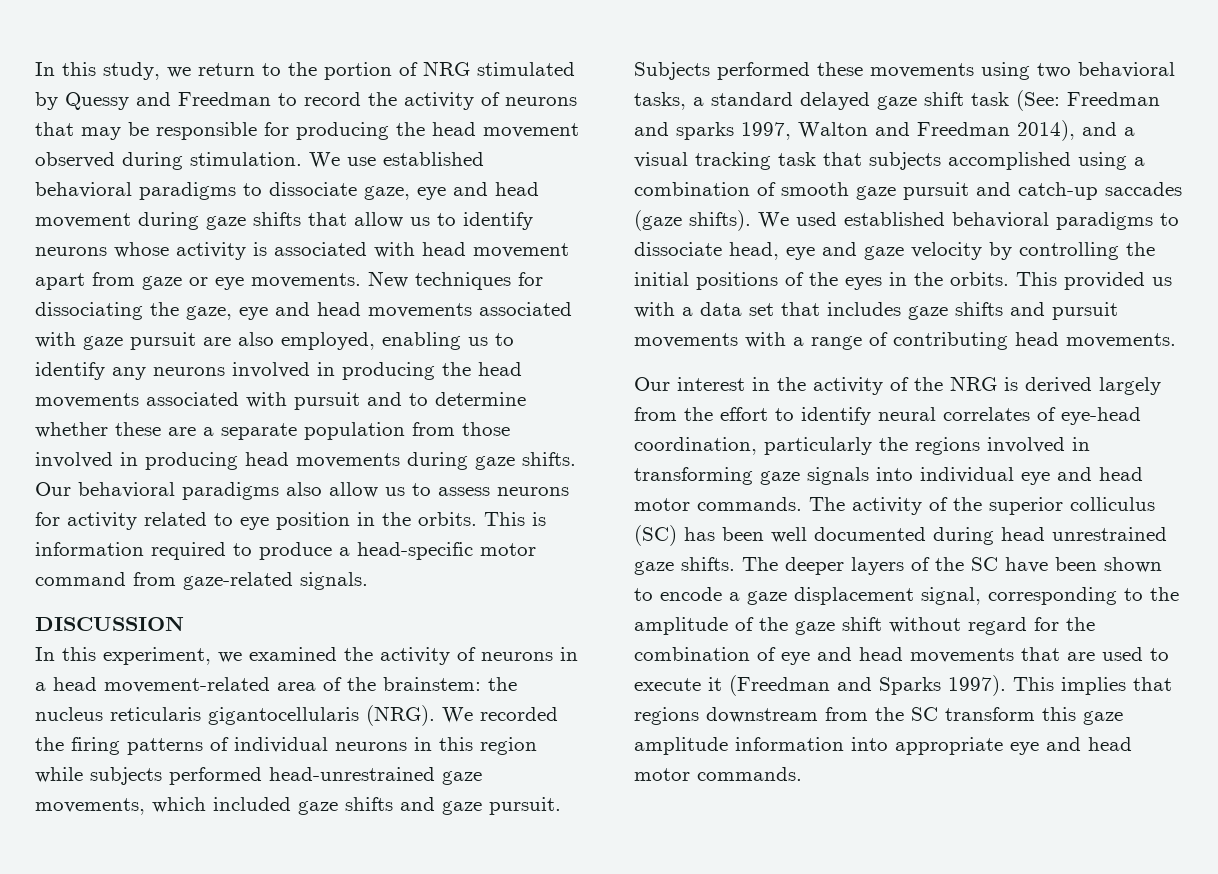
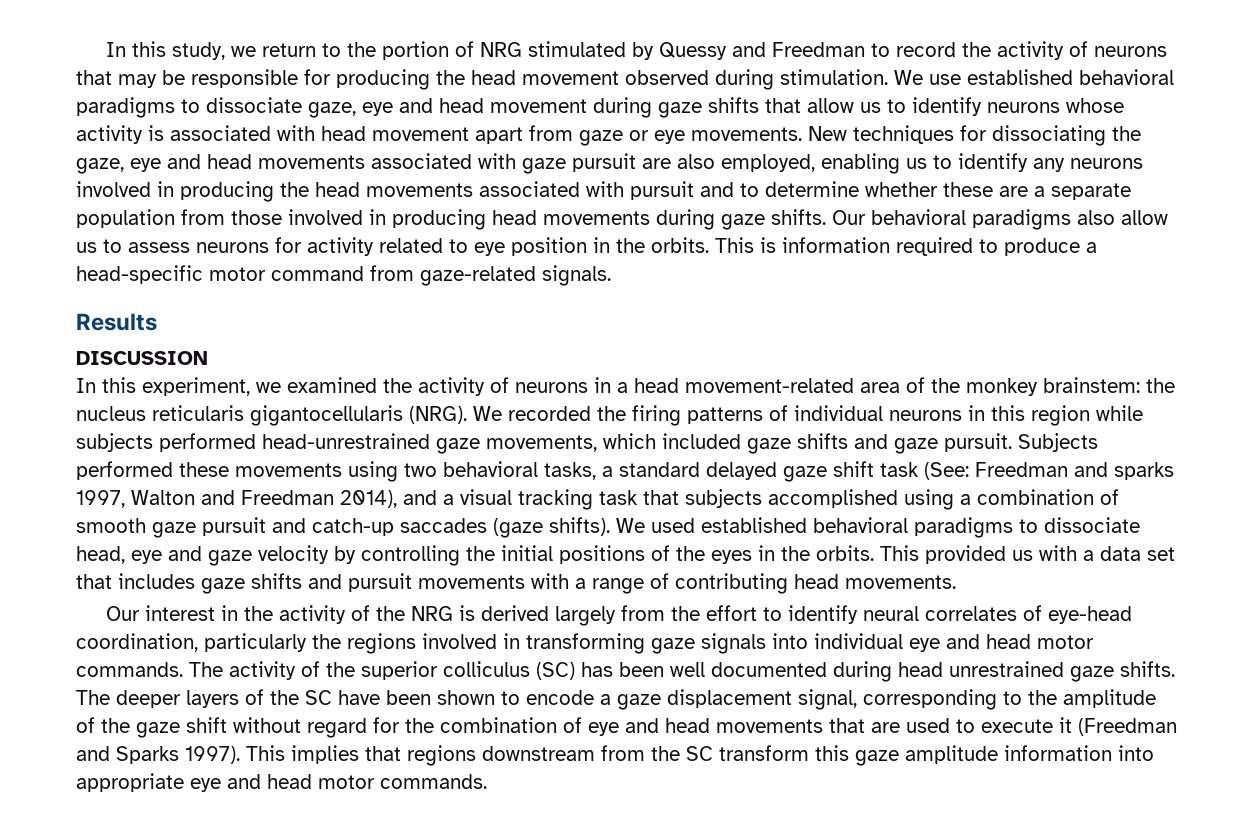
+ Results
- In this experiment, we examined the activity of neurons in a head movement-related area of the brainstem: the nucleus reticularis gigantocellularis (NRG).
+ In this experiment, we examined the activity of neurons in a head movement-related area of the monkey brainstem: the nucleus reticularis gigantocellularis (NRG).

